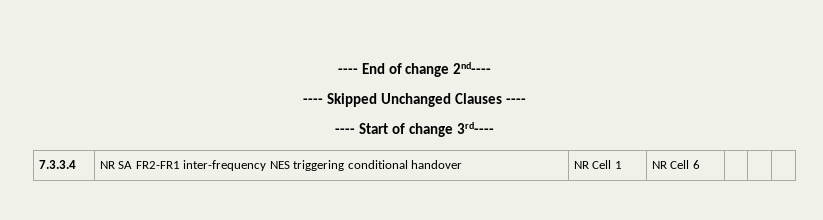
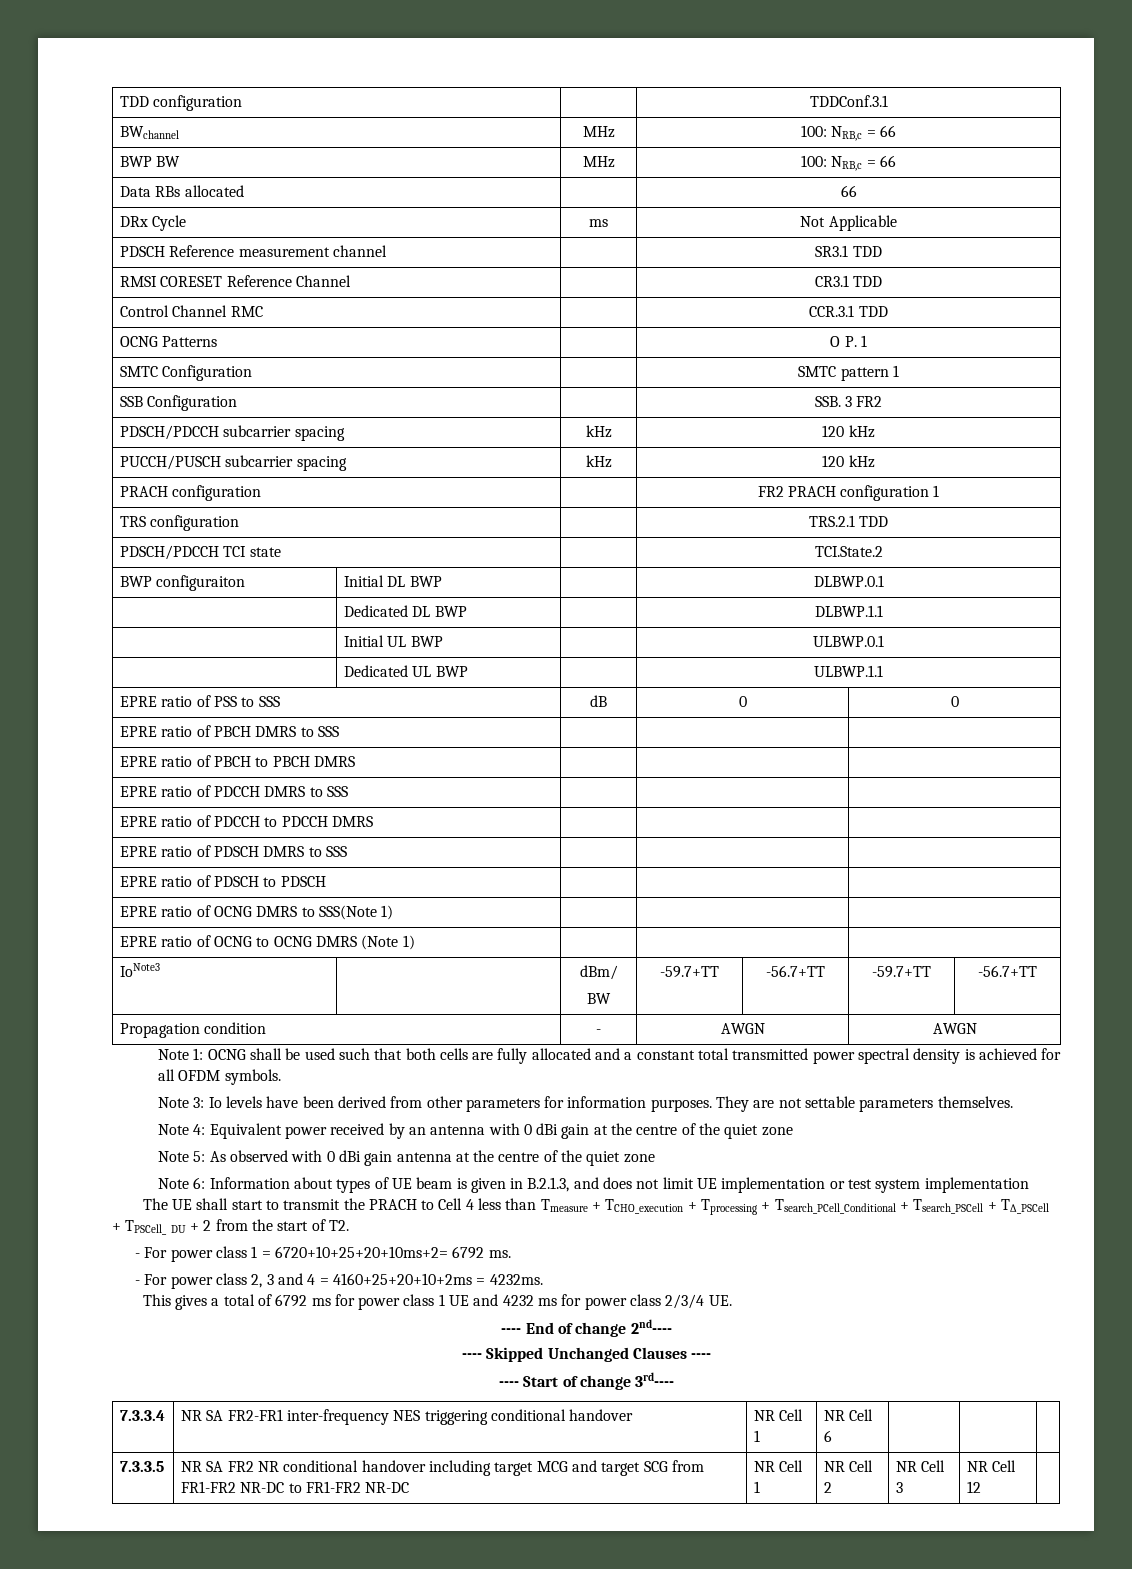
+ TDD configuration | | TDDConf.3.1
+ BWchannel | MHz | 100: NRB,c = 66
+ BWP BW | MHz | 100: NRB,c = 66
+ Data RBs allocated | | 66
+ DRx Cycle | ms | Not Applicable
+ PDSCH Reference measurement channel | | SR3.1 TDD
+ RMSI CORESET Reference Channel | | CR3.1 TDD
+ Control Channel RMC | | CCR.3.1 TDD
+ OCNG Patterns | | O P. 1
+ SMTC Configuration | | SMTC pattern 1
+ SSB Configuration | | SSB. 3 FR2
+ PDSCH/PDCCH subcarrier spacing | kHz | 120 kHz
+ PUCCH/PUSCH subcarrier spacing | kHz | 120 kHz
+ PRACH configuration | | FR2 PRACH configuration 1
+ TRS configuration | | TRS.2.1 TDD
+ PDSCH/PDCCH TCI state | | TCI.State.2
+ BWP configuraiton | Initial DL BWP | | DLBWP.0.1
+ | Dedicated DL BWP | | DLBWP.1.1
+ | Initial UL BWP | | ULBWP.0.1
+ | Dedicated UL BWP | | ULBWP.1.1
+ EPRE ratio of PSS to SSS | dB | 0 | 0
+ EPRE ratio of PBCH DMRS to SSS | | |
+ EPRE ratio of PBCH to PBCH DMRS | | |
+ EPRE ratio of PDCCH DMRS to SSS | | |
+ EPRE ratio of PDCCH to PDCCH DMRS | | |
+ EPRE ratio of PDSCH DMRS to SSS | | |
+ EPRE ratio of PDSCH to PDSCH | | |
+ EPRE ratio of OCNG DMRS to SSS(Note 1) | | |
+ EPRE ratio of OCNG to OCNG DMRS (Note 1) | | |
+ IoNote3 | | dBm/
+ BW | -59.7+TT | -56.7+TT | -59.7+TT | -56.7+TT
+ Propagation condition | - | AWGN | AWGN
+ Note 1: OCNG shall be used such that both cells are fully allocated and a constant total transmitted power spectral density is achieved for all OFDM symbols.
+ Note 3: Io levels have been derived from other parameters for information purposes. They are not settable parameters themselves.
+ Note 4: Equivalent power received by an antenna with 0 dBi gain at the centre of the quiet zone
+ Note 5: As observed with 0 dBi gain antenna at the centre of the quiet zone
+ Note 6: Information about types of UE beam is given in B.2.1.3, and does not limit UE implementation or test system implementation
+ The UE shall start to transmit the PRACH to Cell 4 less than Tmeasure + TCHO_execution + Tprocessing + Tsearch_PCell_Conditional + Tsearch_PSCell + T∆_PSCell + TPSCell_ DU + 2 from the start of T2.
+ - For power class 1 = 6720+10+25+20+10ms+2= 6792 ms.
+ - For power class 2, 3 and 4 = 4160+25+20+10+2ms = 4232ms.
+ This gives a total of 6792 ms for power class 1 UE and 4232 ms for power class 2/3/4 UE.
+ 7.3.3.5 | NR SA FR2 NR conditional handover including target MCG and target SCG from FR1-FR2 NR-DC to FR1-FR2 NR-DC | NR Cell 1 | NR Cell 2 | NR Cell 3 | NR Cell 12 |

